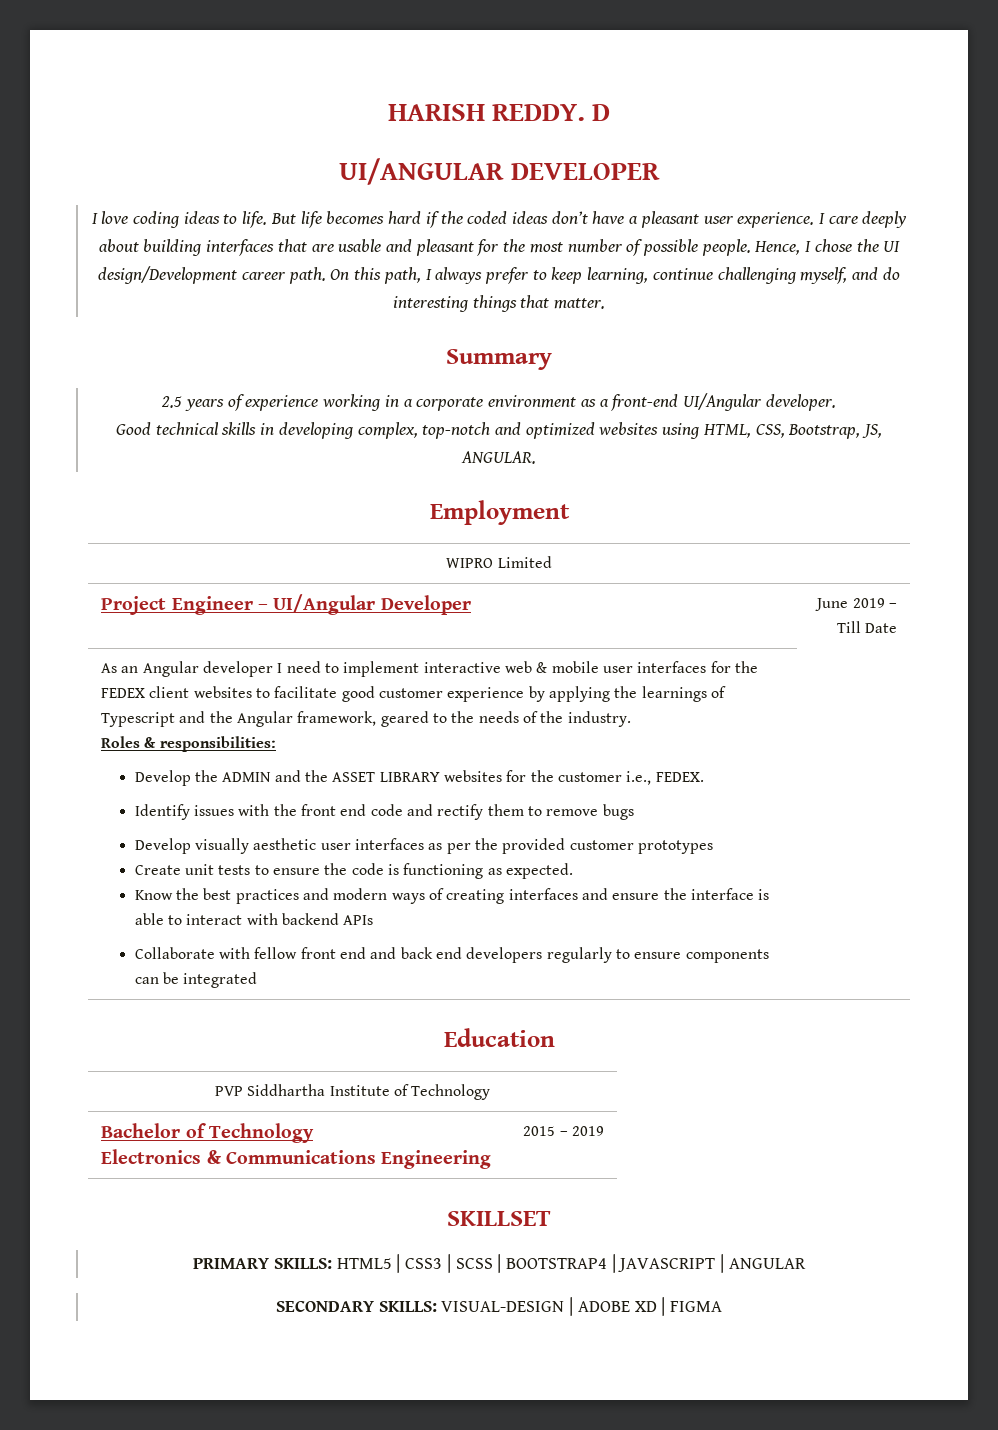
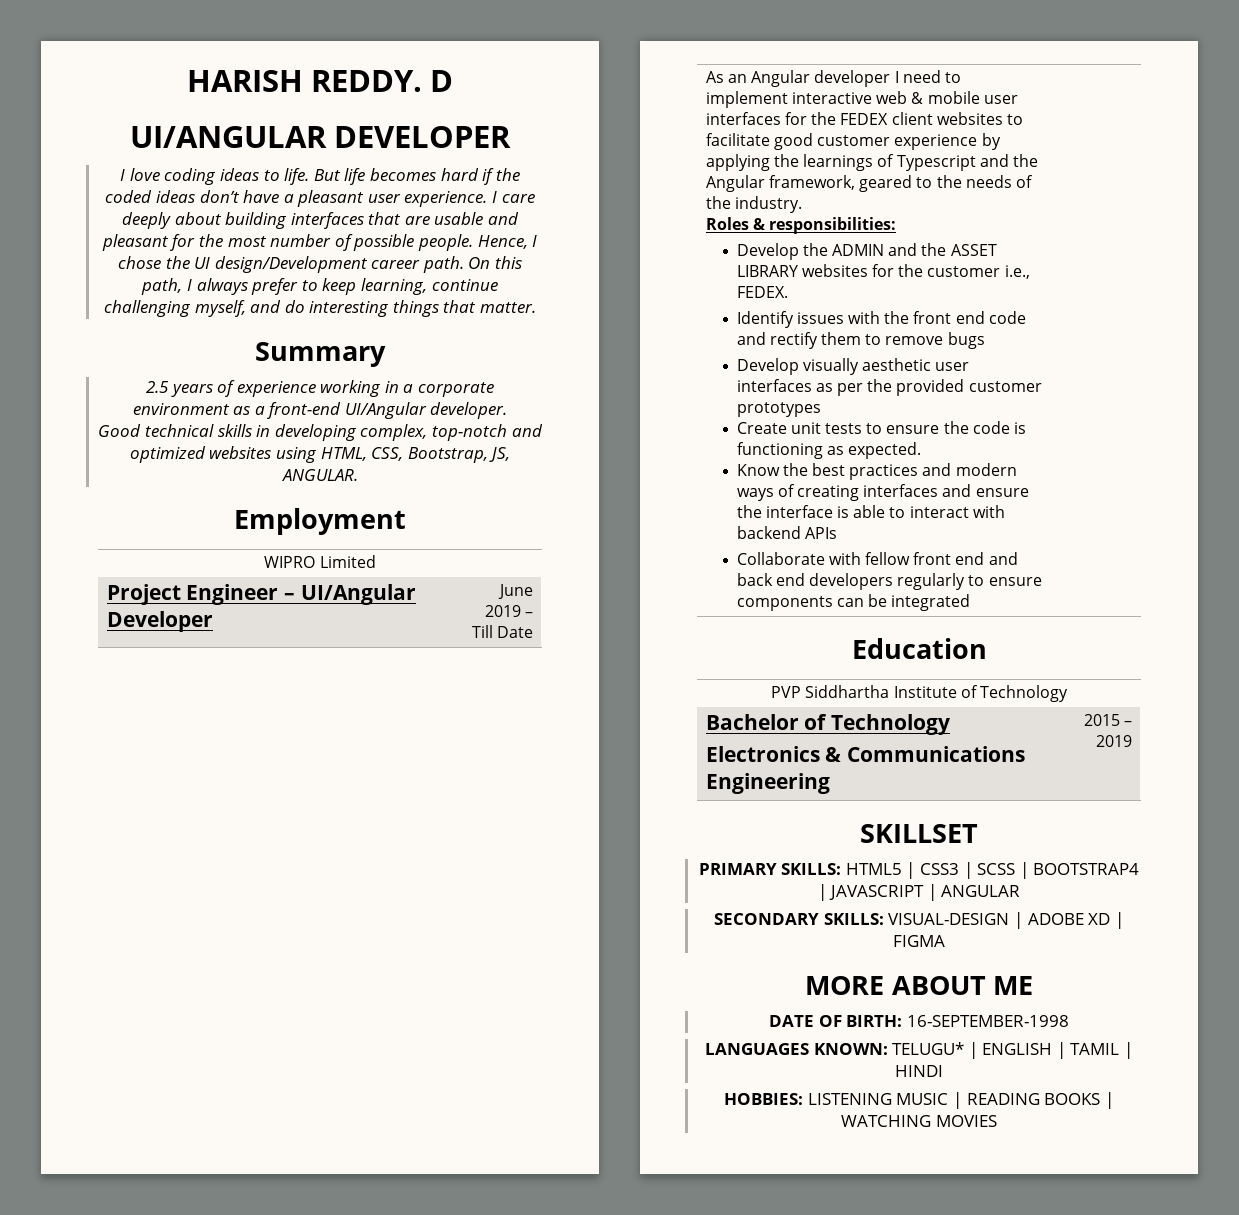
+ MORE ABOUT ME
+ DATE OF BIRTH: 16-SEPTEMBER-1998
+ LANGUAGES KNOWN: TELUGU* | ENGLISH | TAMIL | HINDI
+ HOBBIES: LISTENING MUSIC | READING BOOKS | WATCHING MOVIES

